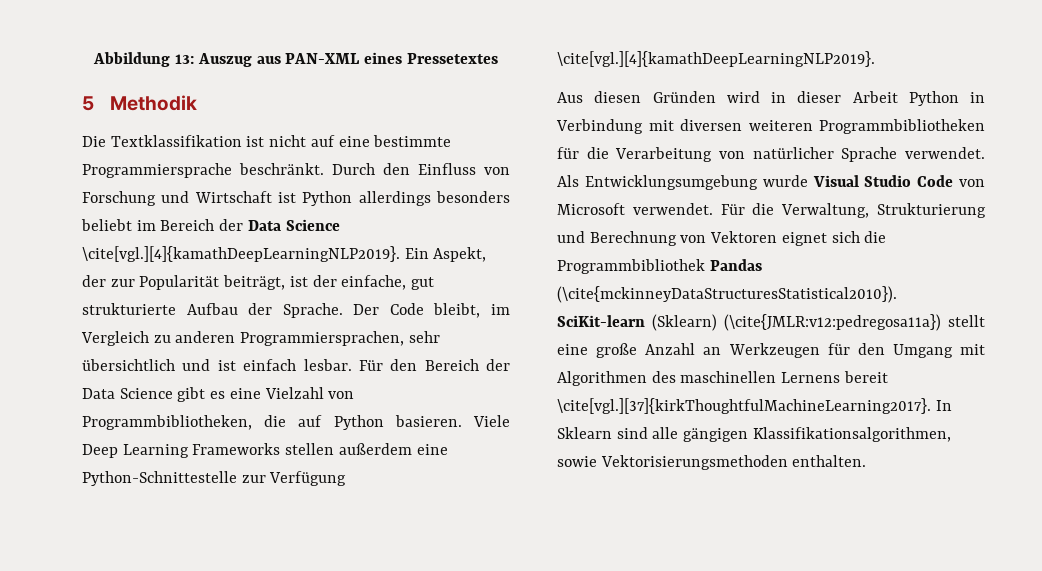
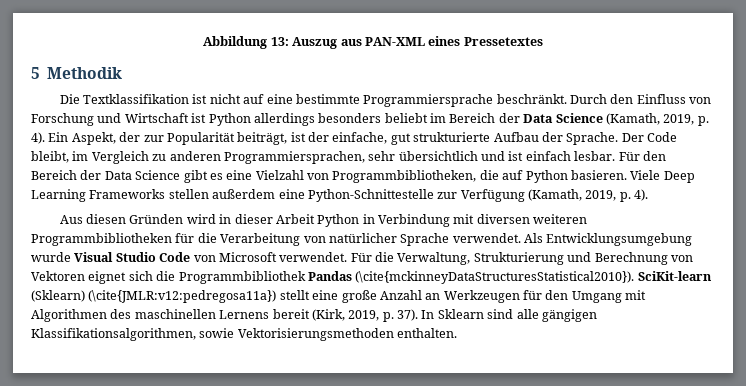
- Durch den Einfluss von Forschung und Wirtschaft ist Python allerdings besonders beliebt im Bereich der Data Science \cite[vgl.][4]{kamathDeepLearningNLP2019}. Ein Aspekt, der zur Popularität beiträgt, ist der einfache, gut strukturierte Aufbau der Sprache.
+ Durch den Einfluss von Forschung und Wirtschaft ist Python allerdings besonders beliebt im Bereich der Data Science (Kamath, 2019, p. 4). Ein Aspekt, der zur Popularität beiträgt, ist der einfache, gut strukturierte Aufbau der Sprache.
- Viele Deep Learning Frameworks stellen außerdem eine Python-Schnittestelle zur Verfügung \cite[vgl.][4]{kamathDeepLearningNLP2019}.
+ Viele Deep Learning Frameworks stellen außerdem eine Python-Schnittestelle zur Verfügung (Kamath, 2019, p. 4).
- SciKit-learn (Sklearn) (\cite{JMLR:v12:pedregosa11a}) stellt eine große Anzahl an Werkzeugen für den Umgang mit Algorithmen des maschinellen Lernens bereit \cite[vgl.][37]{kirkThoughtfulMachineLearning2017}. In Sklearn sind alle gängigen Klassifikationsalgorithmen, sowie Vektorisierungsmethoden enthalten.
+ SciKit-learn (Sklearn) (\cite{JMLR:v12:pedregosa11a}) stellt eine große Anzahl an Werkzeugen für den Umgang mit Algorithmen des maschinellen Lernens bereit (Kirk, 2019, p. 37). In Sklearn sind alle gängigen Klassifikationsalgorithmen, sowie Vektorisierungsmethoden enthalten.

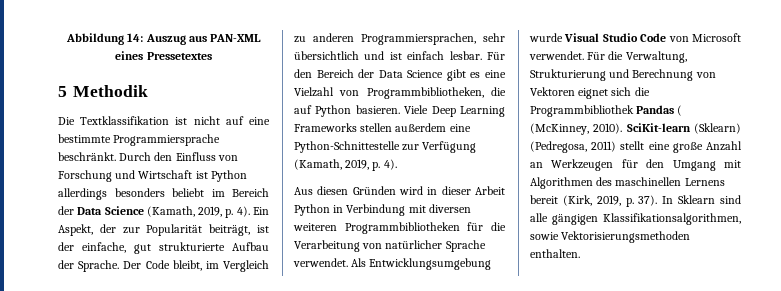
- Abbildung 13: Auszug aus PAN-XML eines Pressetextes
+ Abbildung 14: Auszug aus PAN-XML eines Pressetextes
- Für die Verwaltung, Strukturierung und Berechnung von Vektoren eignet sich die Programmbibliothek Pandas (\cite{mckinneyDataStructuresStatistical2010}). SciKit-learn (Sklearn) (\cite{JMLR:v12:pedregosa11a}) stellt eine große Anzahl an Werkzeugen für den Umgang mit Algorithmen des maschinellen Lernens bereit (Kirk, 2019, p. 37).
+ Für die Verwaltung, Strukturierung und Berechnung von Vektoren eignet sich die Programmbibliothek Pandas ( (McKinney, 2010). SciKit-learn (Sklearn) (Pedregosa, 2011) stellt eine große Anzahl an Werkzeugen für den Umgang mit Algorithmen des maschinellen Lernens bereit (Kirk, 2019, p. 37).

